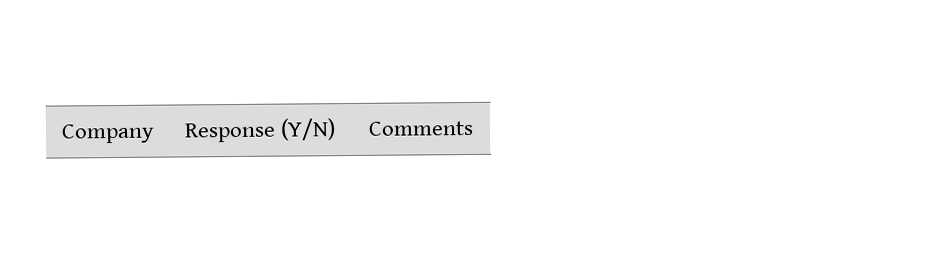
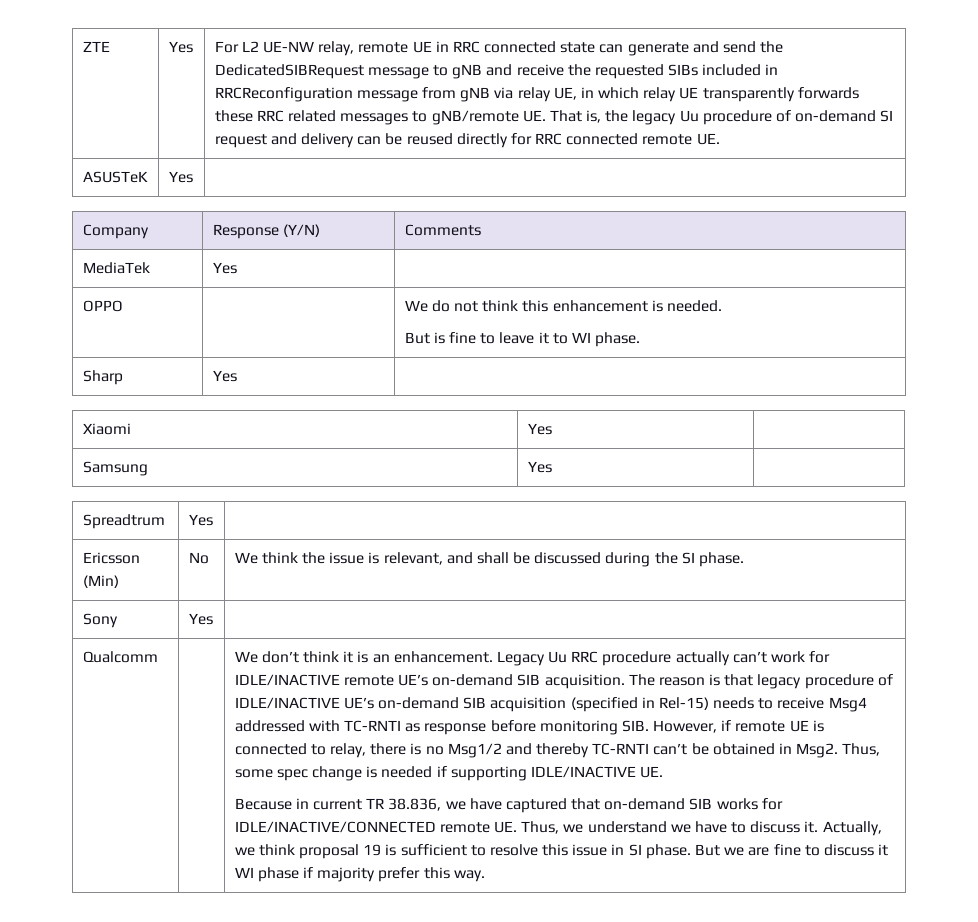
+ ZTE | Yes | For L2 UE-NW relay, remote UE in RRC connected state can generate and send the DedicatedSIBRequest message to gNB and receive the requested SIBs included in RRCReconfiguration message from gNB via relay UE, in which relay UE transparently forwards these RRC related messages to gNB/remote UE. That is, the legacy Uu procedure of on-demand SI request and delivery can be reused directly for RRC connected remote UE.
+ ASUSTeK | Yes |
  Company | Response (Y/N) | Comments
+ MediaTek | Yes |
+ OPPO | | We do not think this enhancement is needed.
+ But is fine to leave it to WI phase.
+ Sharp | Yes |
+ Xiaomi | Yes |
+ Samsung | Yes |
+ Spreadtrum | Yes |
+ Ericsson (Min) | No | We think the issue is relevant, and shall be discussed during the SI phase.
+ Sony | Yes |
+ Qualcomm | | We don’t think it is an enhancement. Legacy Uu RRC procedure actually can’t work for IDLE/INACTIVE remote UE’s on-demand SIB acquisition. The reason is that legacy procedure of IDLE/INACTIVE UE’s on-demand SIB acquisition (specified in Rel-15) needs to receive Msg4 addressed with TC-RNTI as response before monitoring SIB. However, if remote UE is connected to relay, there is no Msg1/2 and thereby TC-RNTI can’t be obtained in Msg2. Thus, some spec change is needed if supporting IDLE/INACTIVE UE.
+ Because in current TR 38.836, we have captured that on-demand SIB works for IDLE/INACTIVE/CONNECTED remote UE. Thus, we understand we have to discuss it. Actually, we think proposal 19 is sufficient to resolve this issue in SI phase. But we are fine to discuss it WI phase if majority prefer this way.

